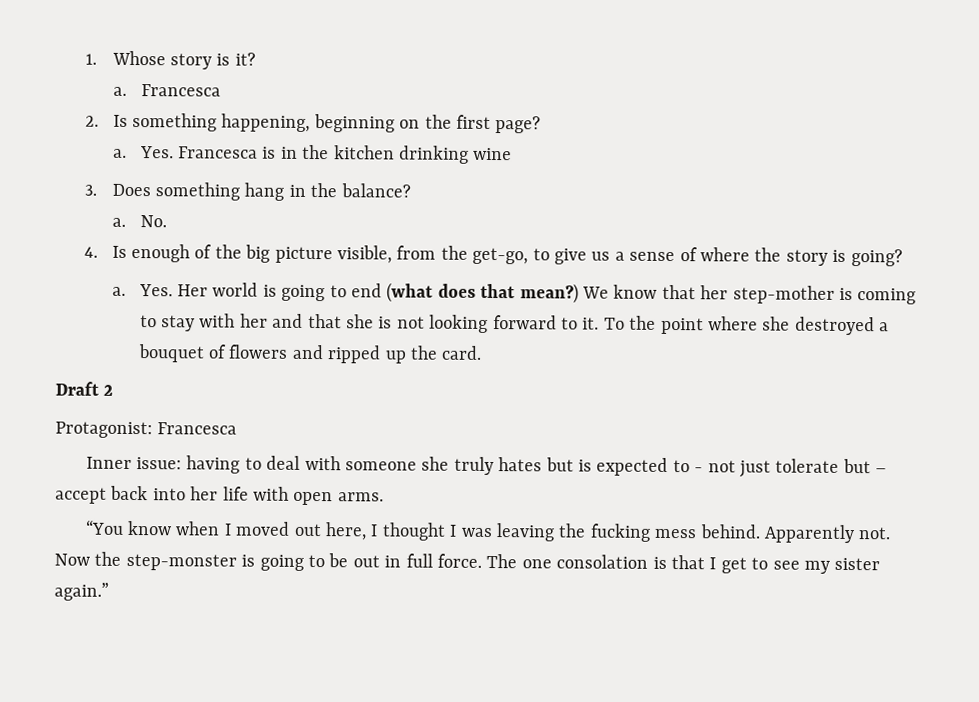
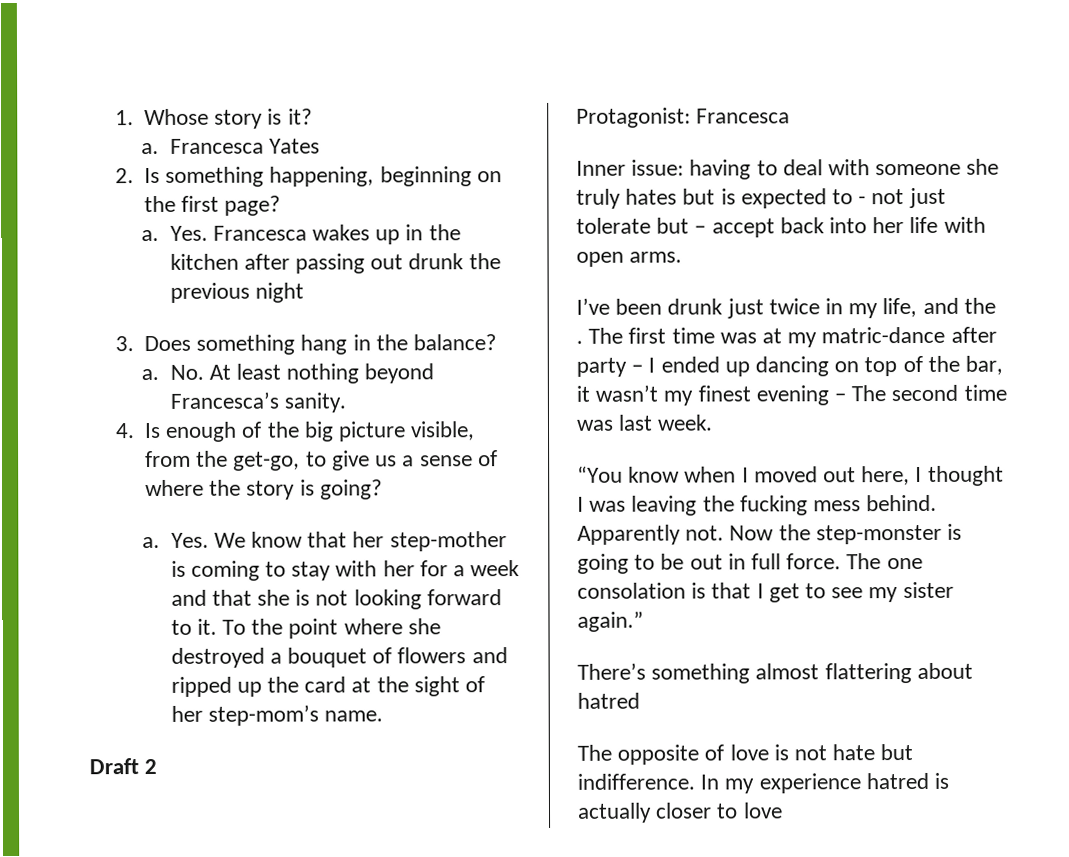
- a. Francesca
+ a. Francesca Yates
- Yes. Francesca is in the kitchen drinking wine
+ Yes. Francesca wakes up in the kitchen after passing out drunk the previous night
- No.
+ No. At least nothing beyond Francesca’s sanity.
- Yes. Her world is going to end (what does that mean?) We know that her step-mother is coming to stay with her and that she is not looking forward to it.
+ Yes. We know that her step-mother is coming to stay with her for a week and that she is not looking forward to it.
- To the point where she destroyed a bouquet of flowers and ripped up the card.
+ To the point where she destroyed a bouquet of flowers and ripped up the card at the sight of her step-mom’s name.
+ I’ve been drunk just twice in my life, and the . The first time was at my matric-dance after party – I ended up dancing on top of the bar, it wasn’t my finest evening – The second time was last week.
+ There’s something almost flattering about hatred
+ The opposite of love is not hate but indifference. In my experience hatred is actually closer to love

